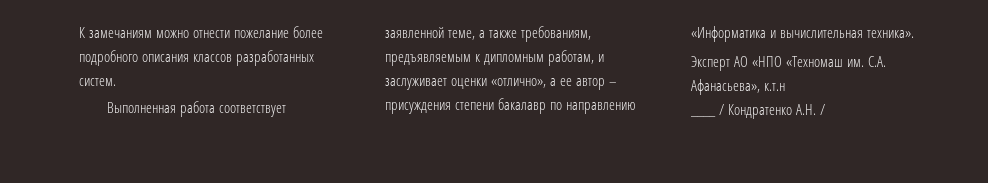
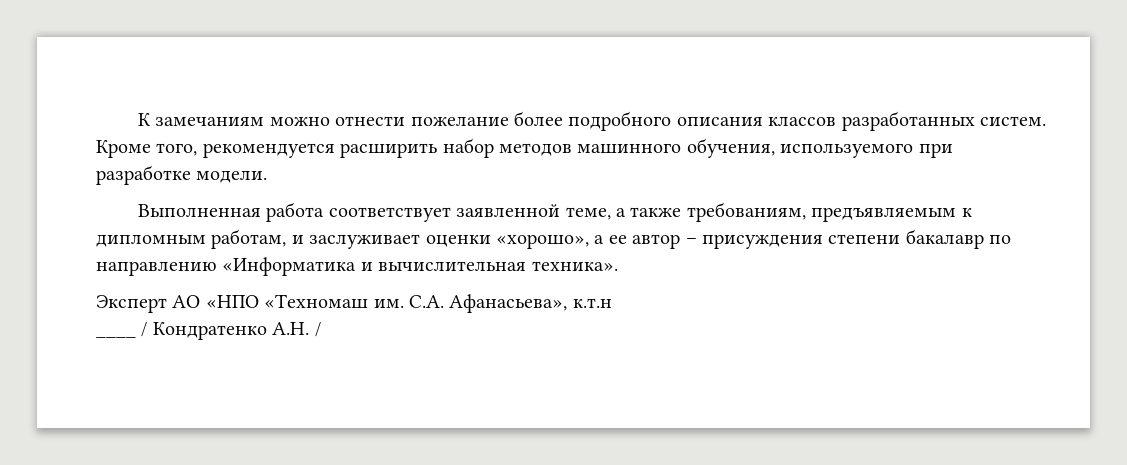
+ Кроме того, рекомендуется расширить набор методов машинного обучения, используемого при разработке модели.
- Выполненная работа соответствует заявленной теме, а также требованиям, предъявляемым к дипломным работам, и заслуживает оценки «отлично», а ее автор – присуждения степени бакалавр по направлению «Информатика и вычислительная техника».
+ Выполненная работа соответствует заявленной теме, а также требованиям, предъявляемым к дипломным работам, и заслуживает оценки «хорошо», а ее автор – присуждения степени бакалавр по направлению «Информатика и вычислительная техника».

